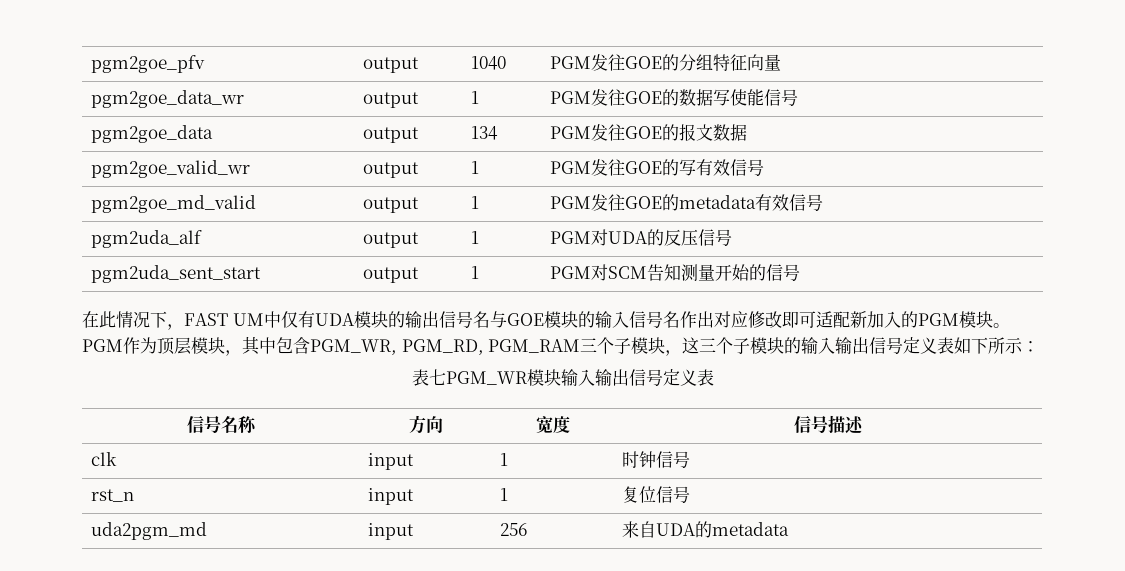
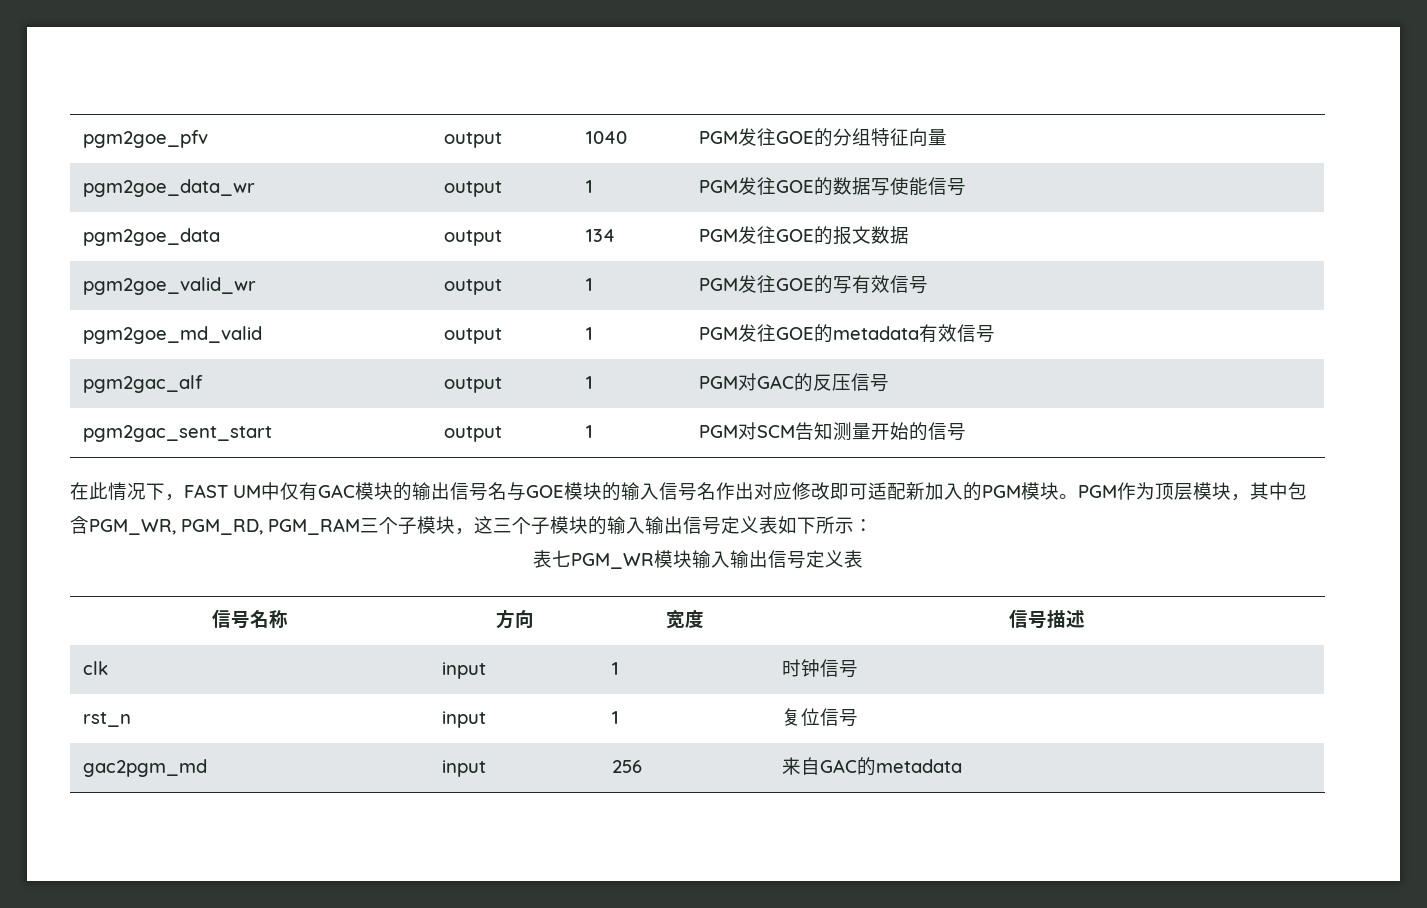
- pgm2uda_alf | output | 1 | PGM对UDA的反压信号
+ pgm2gac_alf | output | 1 | PGM对GAC的反压信号
- pgm2uda_sent_start | output | 1 | PGM对SCM告知测量开始的信号
+ pgm2gac_sent_start | output | 1 | PGM对SCM告知测量开始的信号
- 在此情况下，FAST UM中仅有UDA模块的输出信号名与GOE模块的输入信号名作出对应修改即可适配新加入的PGM模块。
+ 在此情况下，FAST UM中仅有GAC模块的输出信号名与GOE模块的输入信号名作出对应修改即可适配新加入的PGM模块。
- uda2pgm_md | input | 256 | 来自UDA的metadata
+ gac2pgm_md | input | 256 | 来自GAC的metadata

